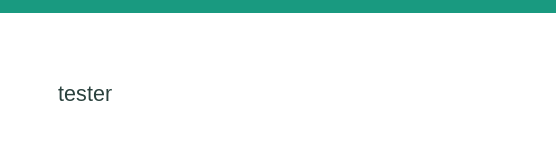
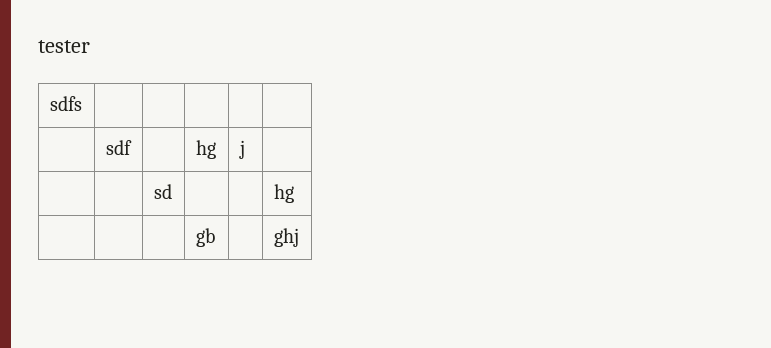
+ sdfs | | | | |
+ | sdf | | hg | j |
+ | | sd | | | hg
+ | | | gb | | ghj

